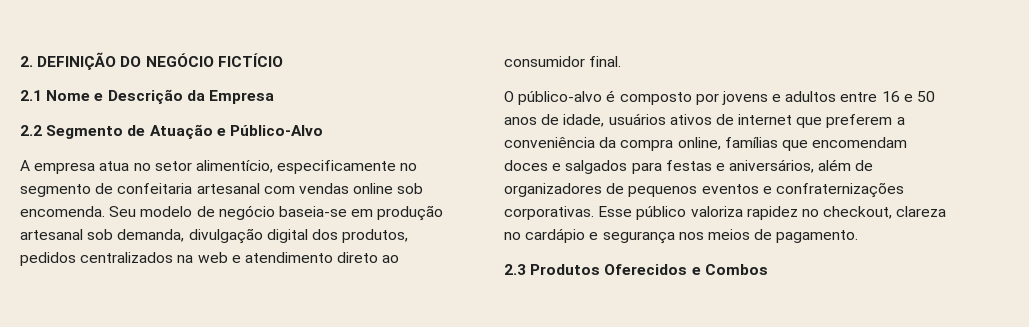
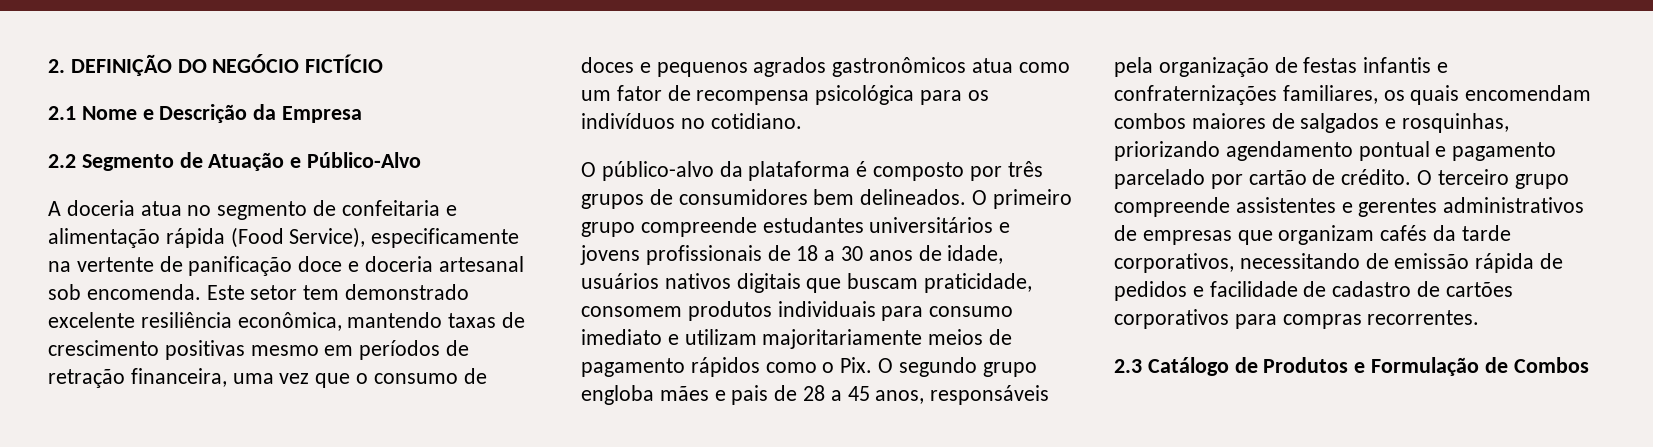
- A empresa atua no setor alimentício, especificamente no segmento de confeitaria artesanal com vendas online sob encomenda. Seu modelo de negócio baseia-se em produção artesanal sob demanda, divulgação digital dos produtos, pedidos centralizados na web e atendimento direto ao consumidor final.
+ A doceria atua no segmento de confeitaria e alimentação rápida (Food Service), especificamente na vertente de panificação doce e doceria artesanal sob encomenda. Este setor tem demonstrado excelente resiliência econômica, mantendo taxas de crescimento positivas mesmo em períodos de retração financeira, uma vez que o consumo de doces e pequenos agrados gastronômicos atua como um fator de recompensa psicológica para os indivíduos no cotidiano.
- O público-alvo é composto por jovens e adultos entre 16 e 50 anos de idade, usuários ativos de internet que preferem a conveniência da compra online, famílias que encomendam doces e salgados para festas e aniversários, além de organizadores de pequenos eventos e confraternizações corporativas. Esse público valoriza rapidez no checkout, clareza no cardápio e segurança nos meios de pagamento.
- 2.3 Produtos Oferecidos e Combos
+ O público-alvo da plataforma é composto por três grupos de consumidores bem delineados. O primeiro grupo compreende estudantes universitários e jovens profissionais de 18 a 30 anos de idade, usuários nativos digitais que buscam praticidade, consomem produtos individuais para consumo imediato e utilizam majoritariamente meios de pagamento rápidos como o Pix. O segundo grupo engloba mães e pais de 28 a 45 anos, responsáveis pela organização de festas infantis e confraternizações familiares, os quais encomendam combos maiores de salgados e rosquinhas, priorizando agendamento pontual e pagamento parcelado por cartão de crédito. O terceiro grupo compreende assistentes e gerentes administrativos de empresas que organizam cafés da tarde corporativos, necessitando de emissão rápida de pedidos e facilidade de cadastro de cartões corporativos para compras recorrentes.
+ 2.3 Catálogo de Produtos e Formulação de Combos

